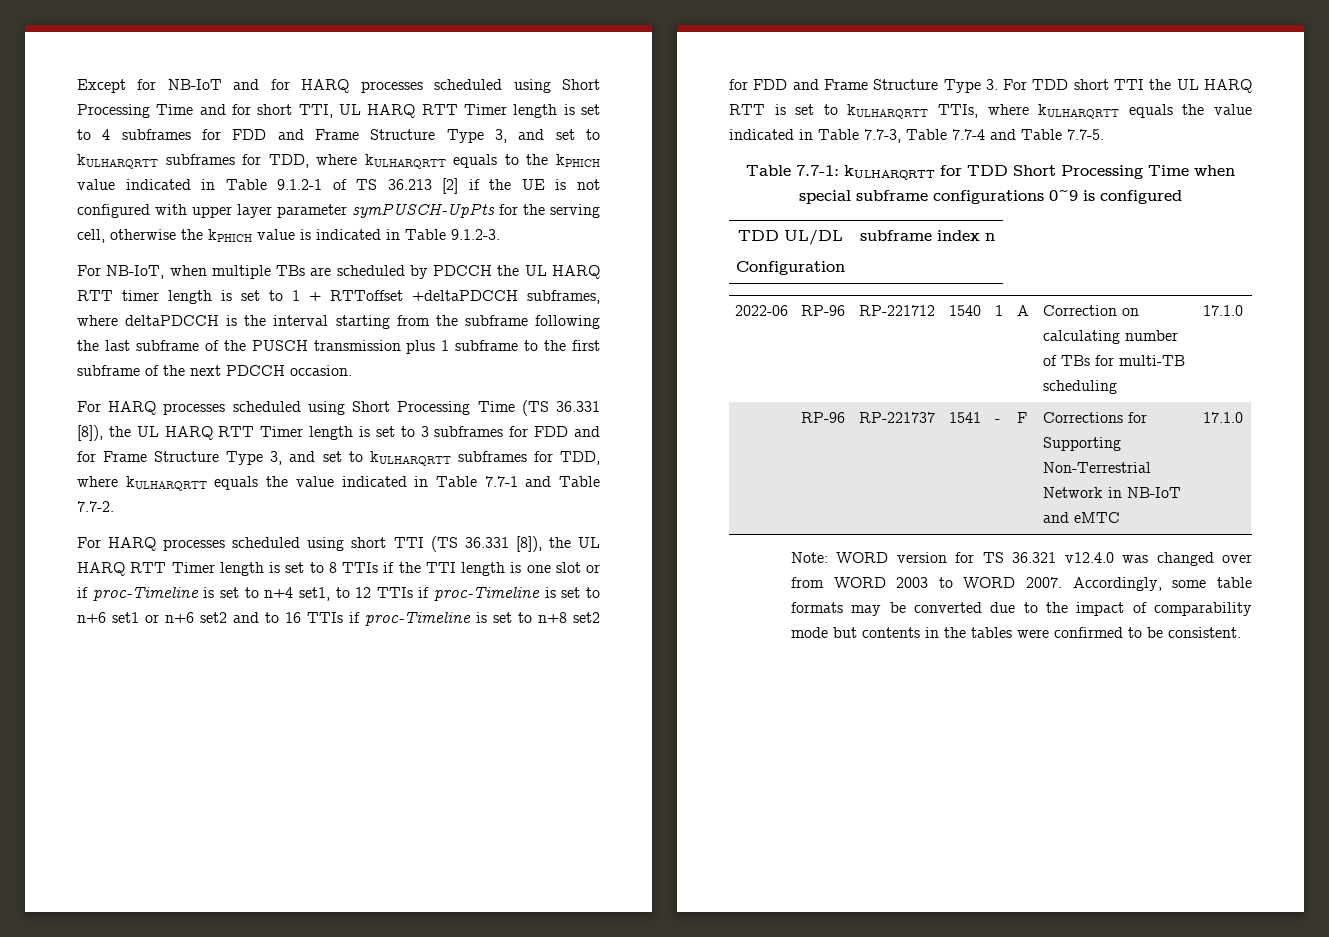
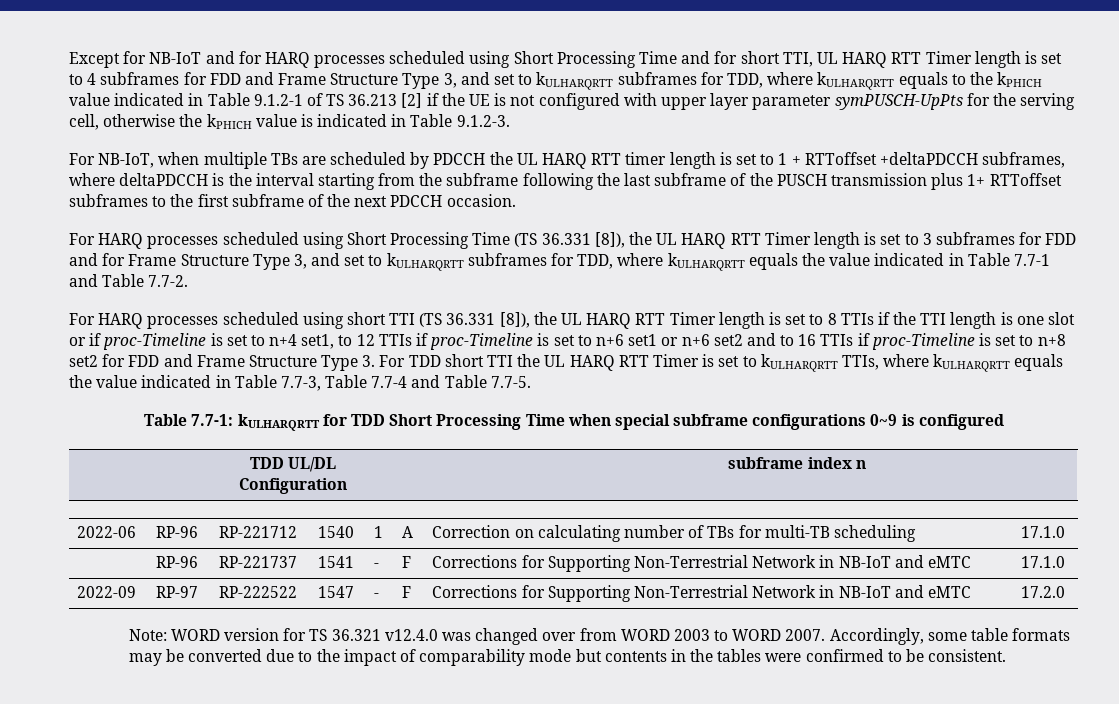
- For NB-IoT, when multiple TBs are scheduled by PDCCH the UL HARQ RTT timer length is set to 1 + RTToffset +deltaPDCCH subframes, where deltaPDCCH is the interval starting from the subframe following the last subframe of the PUSCH transmission plus 1 subframe to the first subframe of the next PDCCH occasion.
+ For NB-IoT, when multiple TBs are scheduled by PDCCH the UL HARQ RTT timer length is set to 1 + RTToffset +deltaPDCCH subframes, where deltaPDCCH is the interval starting from the subframe following the last subframe of the PUSCH transmission plus 1+ RTToffset subframes to the first subframe of the next PDCCH occasion.
- For HARQ processes scheduled using short TTI (TS 36.331 [8]), the UL HARQ RTT Timer length is set to 8 TTIs if the TTI length is one slot or if proc-Timeline is set to n+4 set1, to 12 TTIs if proc-Timeline is set to n+6 set1 or n+6 set2 and to 16 TTIs if proc-Timeline is set to n+8 set2 for FDD and Frame Structure Type 3. For TDD short TTI the UL HARQ RTT is set to kULHARQRTT TTIs, where kULHARQRTT equals the value indicated in Table 7.7-3, Table 7.7-4 and Table 7.7-5.
+ For HARQ processes scheduled using short TTI (TS 36.331 [8]), the UL HARQ RTT Timer length is set to 8 TTIs if the TTI length is one slot or if proc-Timeline is set to n+4 set1, to 12 TTIs if proc-Timeline is set to n+6 set1 or n+6 set2 and to 16 TTIs if proc-Timeline is set to n+8 set2 for FDD and Frame Structure Type 3. For TDD short TTI the UL HARQ RTT Timer is set to kULHARQRTT TTIs, where kULHARQRTT equals the value indicated in Table 7.7-3, Table 7.7-4 and Table 7.7-5.
+ 2022-09 | RP-97 | RP-222522 | 1547 | - | F | Corrections for Supporting Non-Terrestrial Network in NB-IoT and eMTC | 17.2.0

